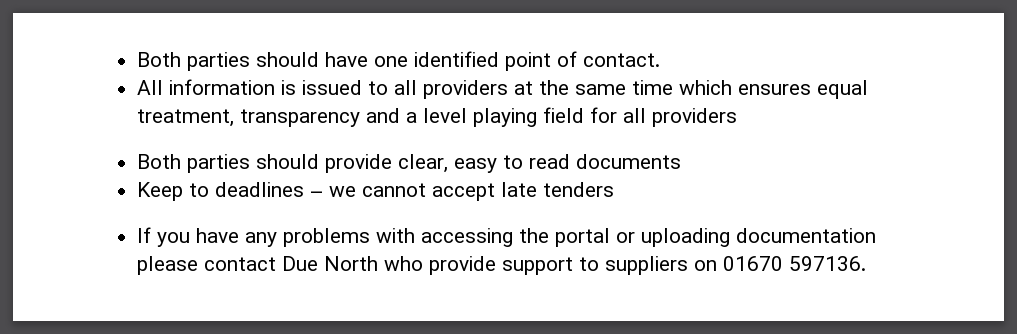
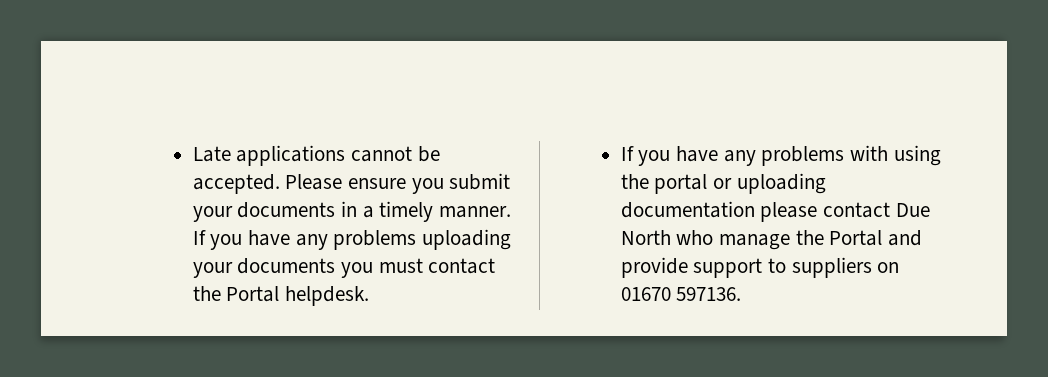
- Both parties should have one identified point of contact.
- All information is issued to all providers at the same time which ensures equal treatment, transparency and a level playing field for all providers
- Both parties should provide clear, easy to read documents
- Keep to deadlines – we cannot accept late tenders
+ Late applications cannot be accepted. Please ensure you submit your documents in a timely manner. If you have any problems uploading your documents you must contact the Portal helpdesk.
- If you have any problems with accessing the portal or uploading documentation please contact Due North who provide support to suppliers on 01670 597136.
+ If you have any problems with using the portal or uploading documentation please contact Due North who manage the Portal and provide support to suppliers on 01670 597136.

